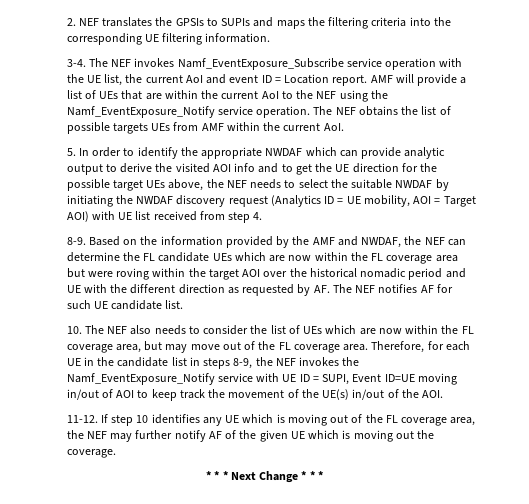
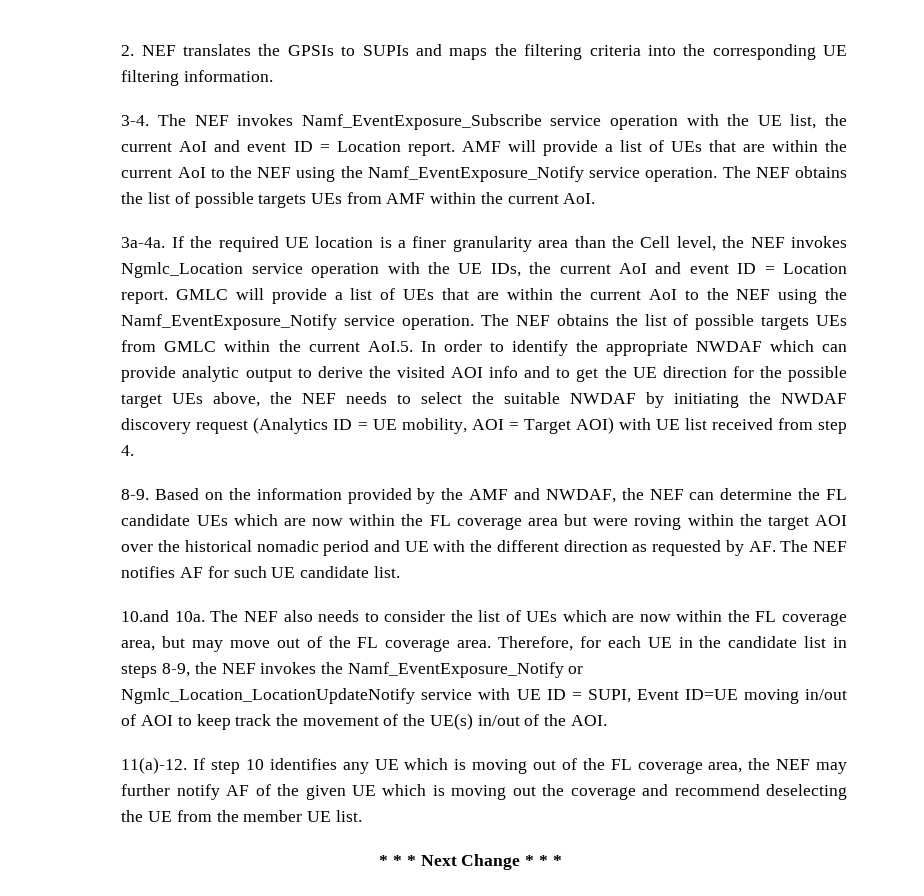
- 5. In order to identify the appropriate NWDAF which can provide analytic output to derive the visited AOI info and to get the UE direction for the possible target UEs above, the NEF needs to select the suitable NWDAF by initiating the NWDAF discovery request (Analytics ID = UE mobility, AOI = Target AOI) with UE list received from step 4.
+ 3a-4a. If the required UE location is a finer granularity area than the Cell level, the NEF invokes Ngmlc_Location service operation with the UE IDs, the current AoI and event ID = Location report. GMLC will provide a list of UEs that are within the current AoI to the NEF using the Namf_EventExposure_Notify service operation. The NEF obtains the list of possible targets UEs from GMLC within the current AoI.5. In order to identify the appropriate NWDAF which can provide analytic output to derive the visited AOI info and to get the UE direction for the possible target UEs above, the NEF needs to select the suitable NWDAF by initiating the NWDAF discovery request (Analytics ID = UE mobility, AOI = Target AOI) with UE list received from step 4.
- 10. The NEF also needs to consider the list of UEs which are now within the FL coverage area, but may move out of the FL coverage area.
+ 10.and 10a. The NEF also needs to consider the list of UEs which are now within the FL coverage area, but may move out of the FL coverage area.
- Therefore, for each UE in the candidate list in steps 8-9, the NEF invokes the Namf_EventExposure_Notify service with UE ID = SUPI, Event ID=UE moving in/out of AOI to keep track the movement of the UE(s) in/out of the AOI.
+ Therefore, for each UE in the candidate list in steps 8-9, the NEF invokes the Namf_EventExposure_Notify or Ngmlc_Location_LocationUpdateNotify service with UE ID = SUPI, Event ID=UE moving in/out of AOI to keep track the movement of the UE(s) in/out of the AOI.
- 11-12.
+ 11(a)-12.
- If step 10 identifies any UE which is moving out of the FL coverage area, the NEF may further notify AF of the given UE which is moving out the coverage.
+ If step 10 identifies any UE which is moving out of the FL coverage area, the NEF may further notify AF of the given UE which is moving out the coverage and recommend deselecting the UE from the member UE list.

